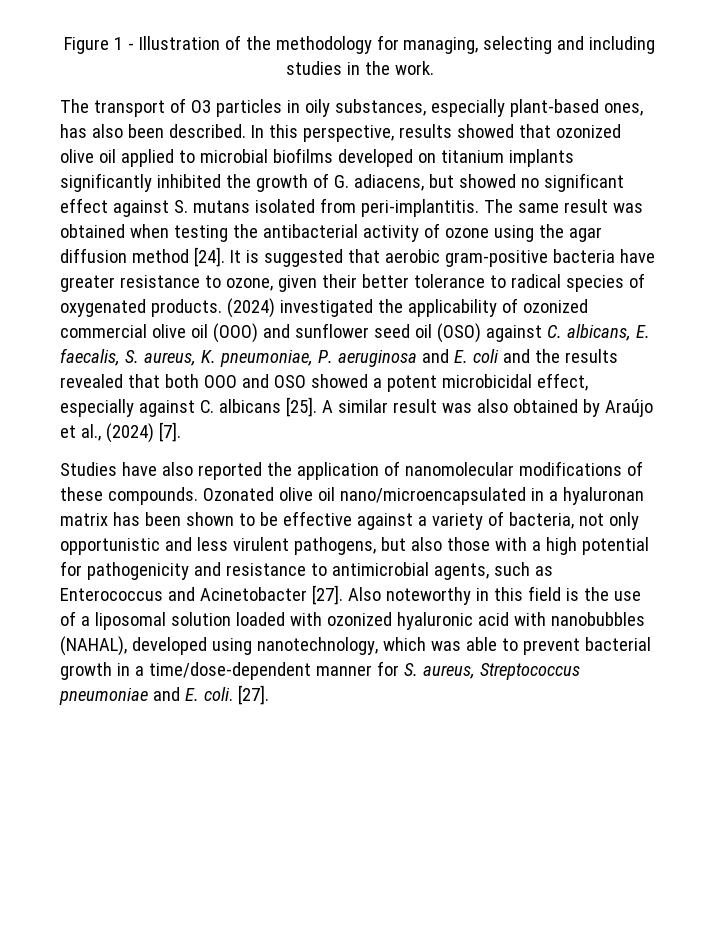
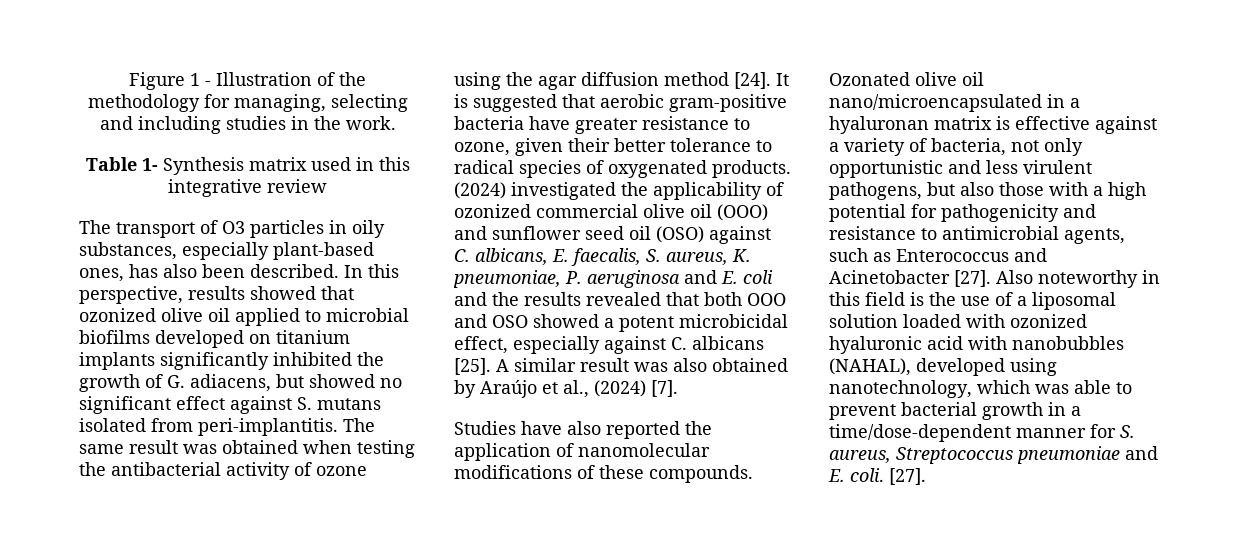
+ Table 1- Synthesis matrix used in this integrative review
- Ozonated olive oil nano/microencapsulated in a hyaluronan matrix has been shown to be effective against a variety of bacteria, not only opportunistic and less virulent pathogens, but also those with a high potential for pathogenicity and resistance to antimicrobial agents, such as Enterococcus and Acinetobacter [27].
+ Ozonated olive oil nano/microencapsulated in a hyaluronan matrix is effective against a variety of bacteria, not only opportunistic and less virulent pathogens, but also those with a high potential for pathogenicity and resistance to antimicrobial agents, such as Enterococcus and Acinetobacter [27].

